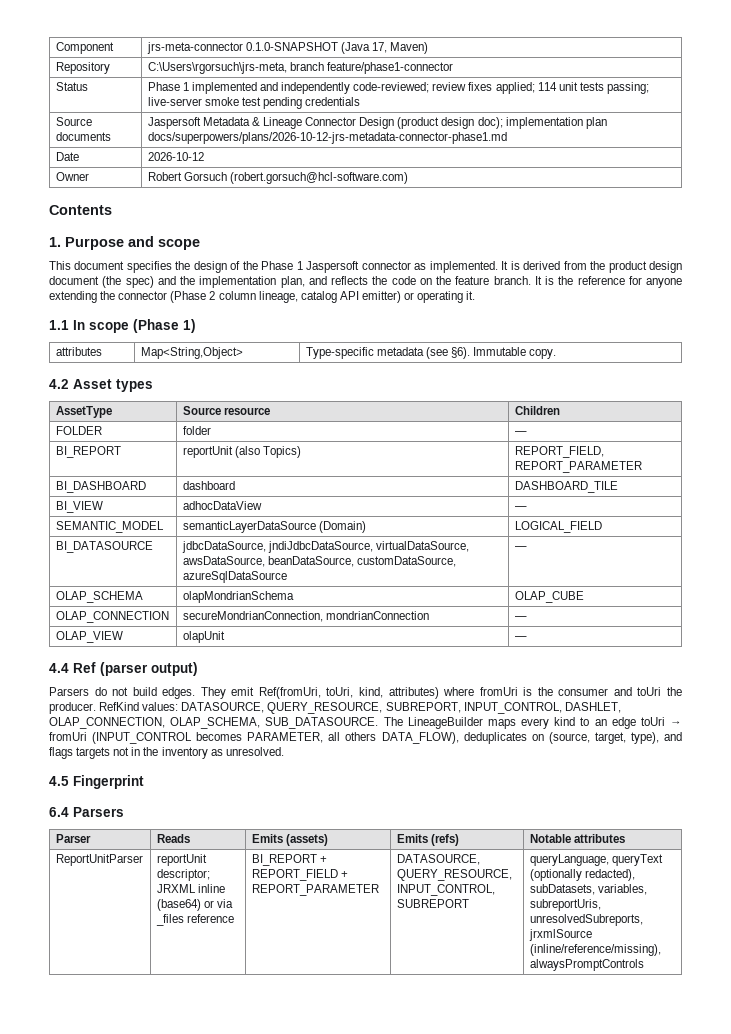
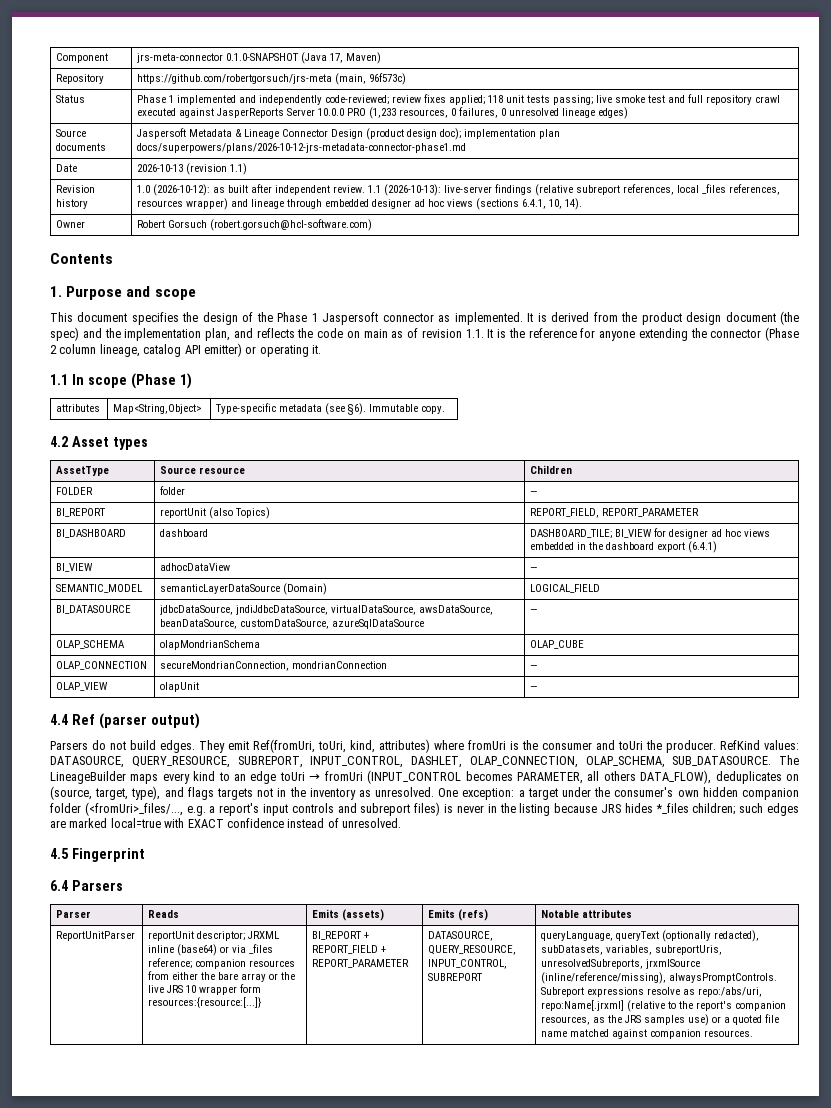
- Repository | C:\Users\rgorsuch\jrs-meta, branch feature/phase1-connector
+ Repository | https://github.com/robertgorsuch/jrs-meta (main, 96f573c)
- Status | Phase 1 implemented and independently code-reviewed; review fixes applied; 114 unit tests passing; live-server smoke test pending credentials
+ Status | Phase 1 implemented and independently code-reviewed; review fixes applied; 118 unit tests passing; live smoke test and full repository crawl executed against JasperReports Server 10.0.0 PRO (1,233 resources, 0 failures, 0 unresolved lineage edges)
- Date | 2026-10-12
+ Date | 2026-10-13 (revision 1.1)
+ Revision history | 1.0 (2026-10-12): as built after independent review. 1.1 (2026-10-13): live-server findings (relative subreport references, local _files references, resources wrapper) and lineage through embedded designer ad hoc views (sections 6.4.1, 10, 14).
- It is derived from the product design document (the spec) and the implementation plan, and reflects the code on the feature branch. It is the reference for anyone extending the connector (Phase 2 column lineage, catalog API emitter) or operating it.
+ It is derived from the product design document (the spec) and the implementation plan, and reflects the code on main as of revision 1.1. It is the reference for anyone extending the connector (Phase 2 column lineage, catalog API emitter) or operating it.
- BI_DASHBOARD | dashboard | DASHBOARD_TILE
+ BI_DASHBOARD | dashboard | DASHBOARD_TILE; BI_VIEW for designer ad hoc views embedded in the dashboard export (6.4.1)
+ One exception: a target under the consumer's own hidden companion folder (<fromUri>_files/..., e.g. a report's input controls and subreport files) is never in the listing because JRS hides *_files children; such edges are marked local=true with EXACT confidence instead of unresolved.
- reportUnit descriptor; JRXML inline (base64) or via _files reference
+ reportUnit descriptor; JRXML inline (base64) or via _files reference; companion resources from either the bare array or the live JRS 10 wrapper form resources:{resource:[...]}
- queryLanguage, queryText (optionally redacted), subDatasets, variables, subreportUris, unresolvedSubreports, jrxmlSource (inline/reference/missing), alwaysPromptControls
+ queryLanguage, queryText (optionally redacted), subDatasets, variables, subreportUris, unresolvedSubreports, jrxmlSource (inline/reference/missing), alwaysPromptControls. Subreport expressions resolve as repo:/abs/uri, repo:Name[.jrxml] (relative to the report's companion resources, as the JRS samples use) or a quoted file name matched against companion resources.

